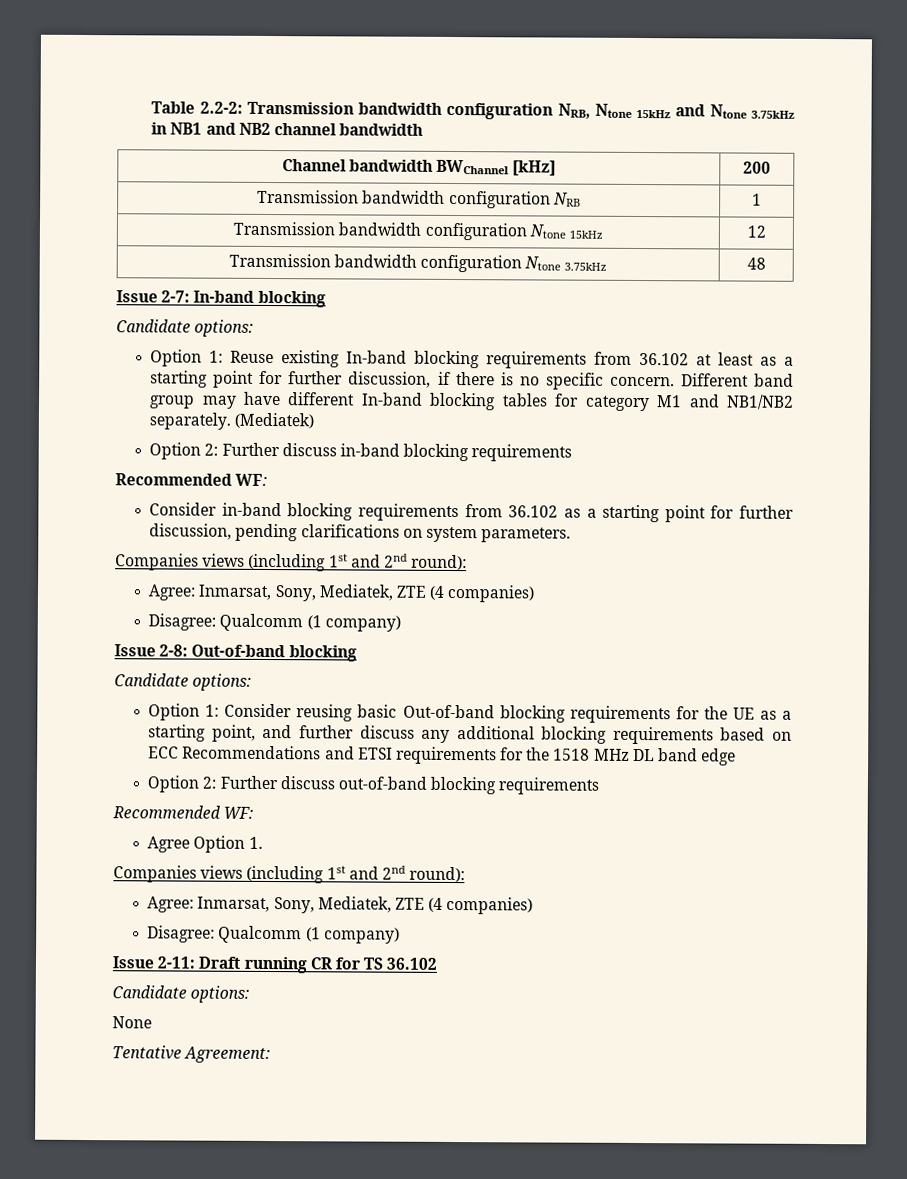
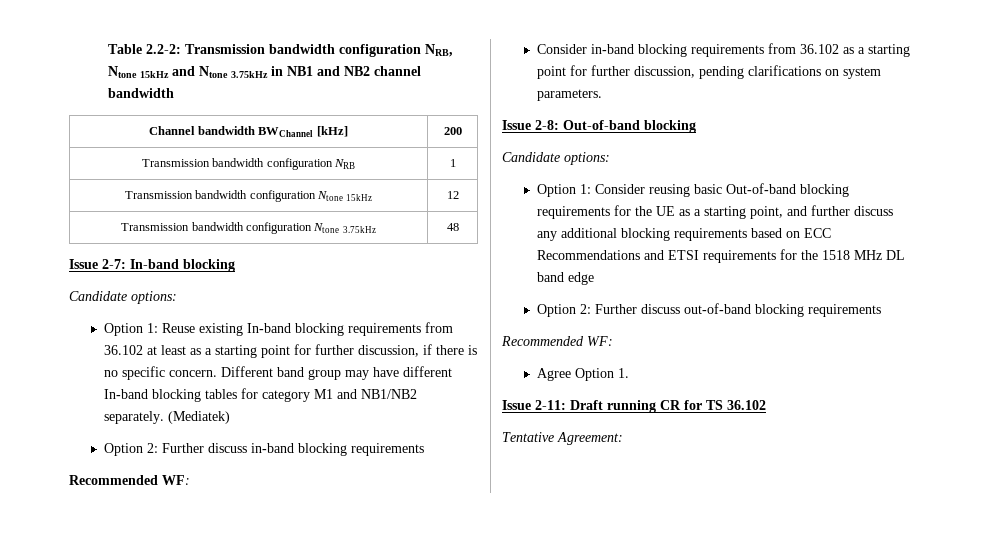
  Consider in-band blocking requirements from 36.102 as a starting point for further discussion, pending clarifications on system parameters.
- Companies views (including 1st and 2nd round):
- Agree: Inmarsat, Sony, Mediatek, ZTE (4 companies)
- Disagree: Qualcomm (1 company)
  Agree Option 1.
- Companies views (including 1st and 2nd round):
- Agree: Inmarsat, Sony, Mediatek, ZTE (4 companies)
- Disagree: Qualcomm (1 company)
  Issue 2-11: Draft running CR for TS 36.102
- Candidate options:
- None

